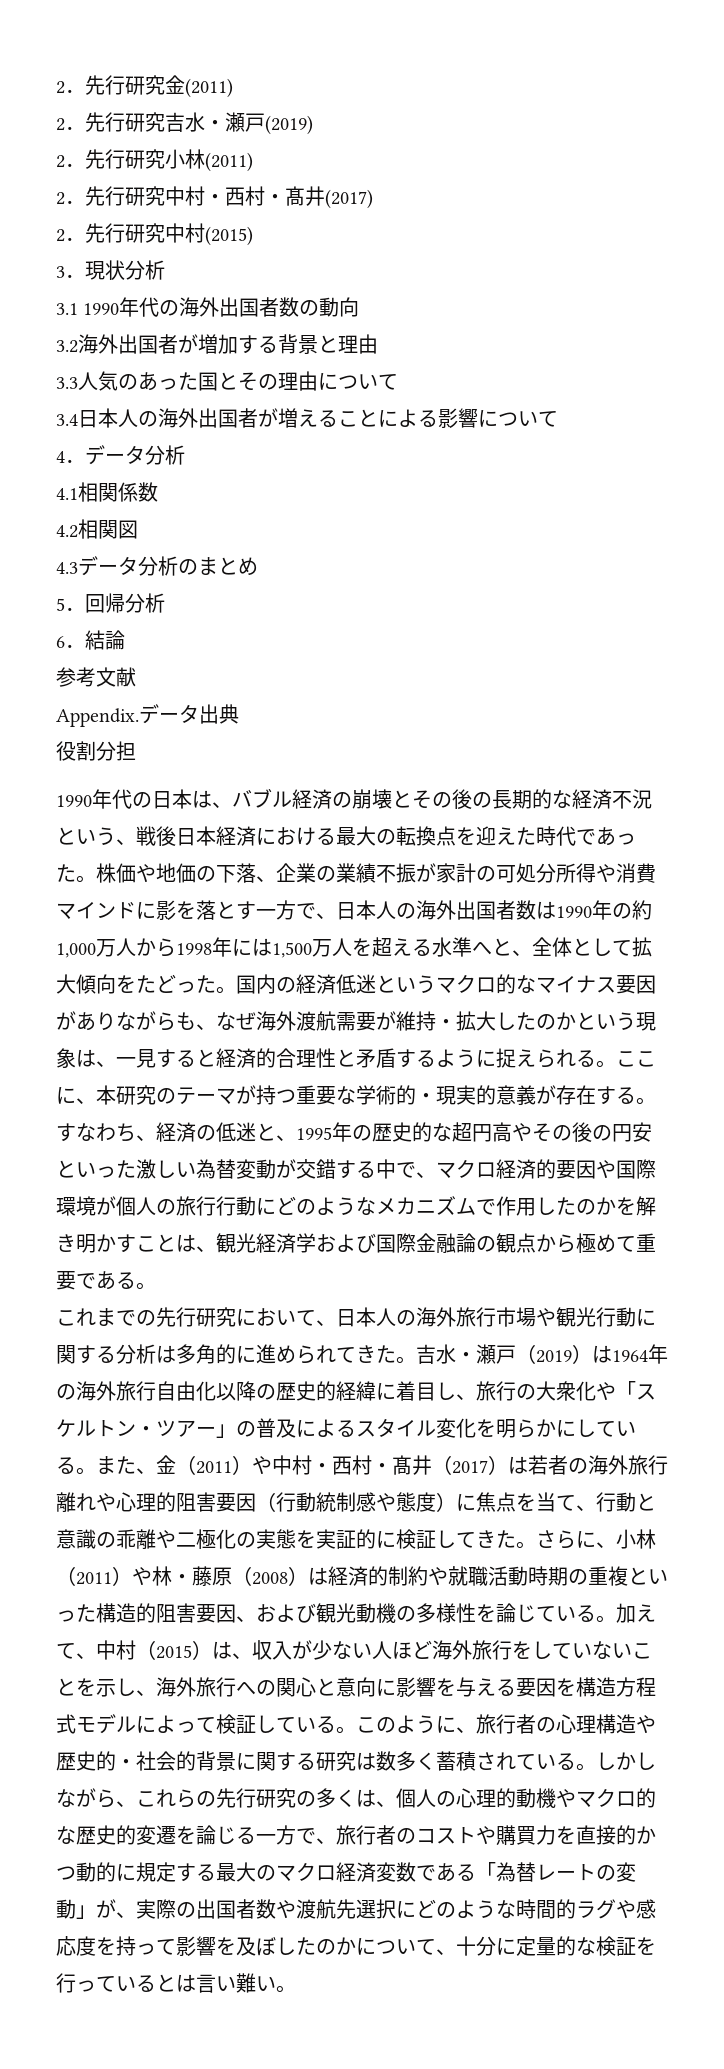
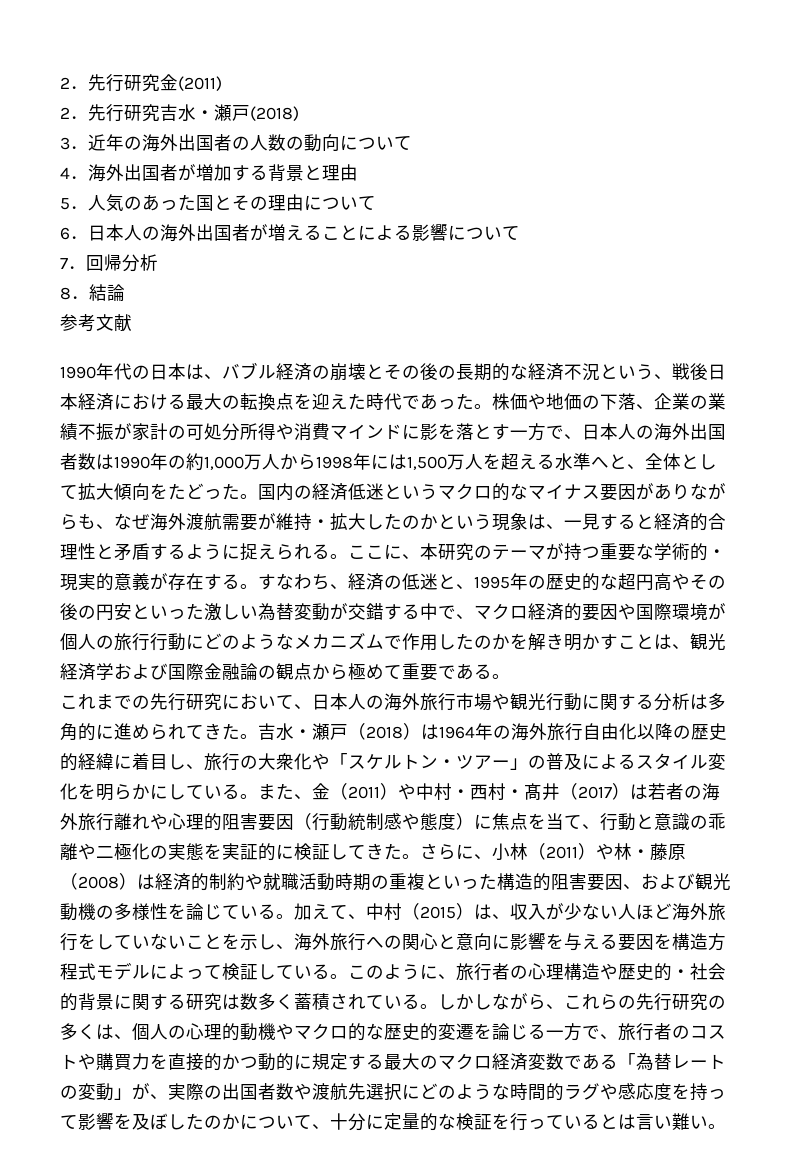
- 2．先行研究吉水・瀬戸(2019)
- 2．先行研究小林(2011)
- 2．先行研究中村・西村・髙井(2017)
- 2．先行研究中村(2015)
- 3．現状分析
- 3.1 1990年代の海外出国者数の動向
- 3.2海外出国者が増加する背景と理由
+ 2．先行研究吉水・瀬戸(2018)
+ 3．近年の海外出国者の人数の動向について
+ 4．海外出国者が増加する背景と理由
- 3.3人気のあった国とその理由について
+ 5．人気のあった国とその理由について
- 3.4日本人の海外出国者が増えることによる影響について
+ 6．日本人の海外出国者が増えることによる影響について
- 4．データ分析
- 4.1相関係数
- 4.2相関図
- 4.3データ分析のまとめ
- 5．回帰分析
+ 7．回帰分析
- 6．結論
+ 8．結論
- Appendix.データ出典
- 役割分担
- 吉水・瀬戸（2019）は1964年の海外旅行自由化以降の歴史的経緯に着目し、旅行の大衆化や「スケルトン・ツアー」の普及によるスタイル変化を明らかにしている。
+ 吉水・瀬戸（2018）は1964年の海外旅行自由化以降の歴史的経緯に着目し、旅行の大衆化や「スケルトン・ツアー」の普及によるスタイル変化を明らかにしている。

